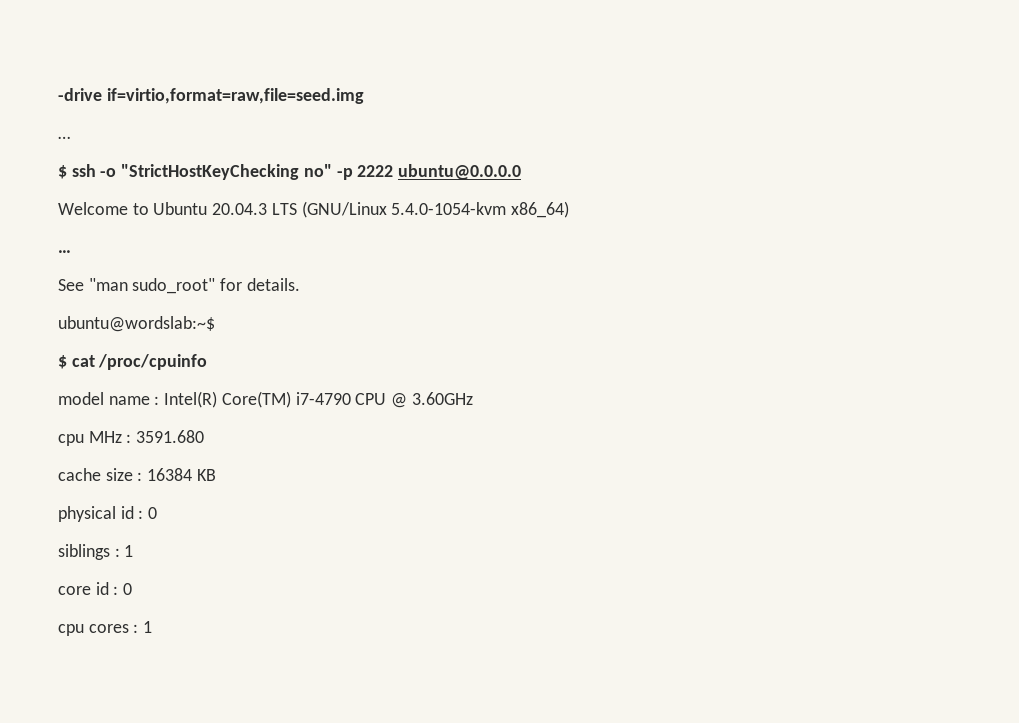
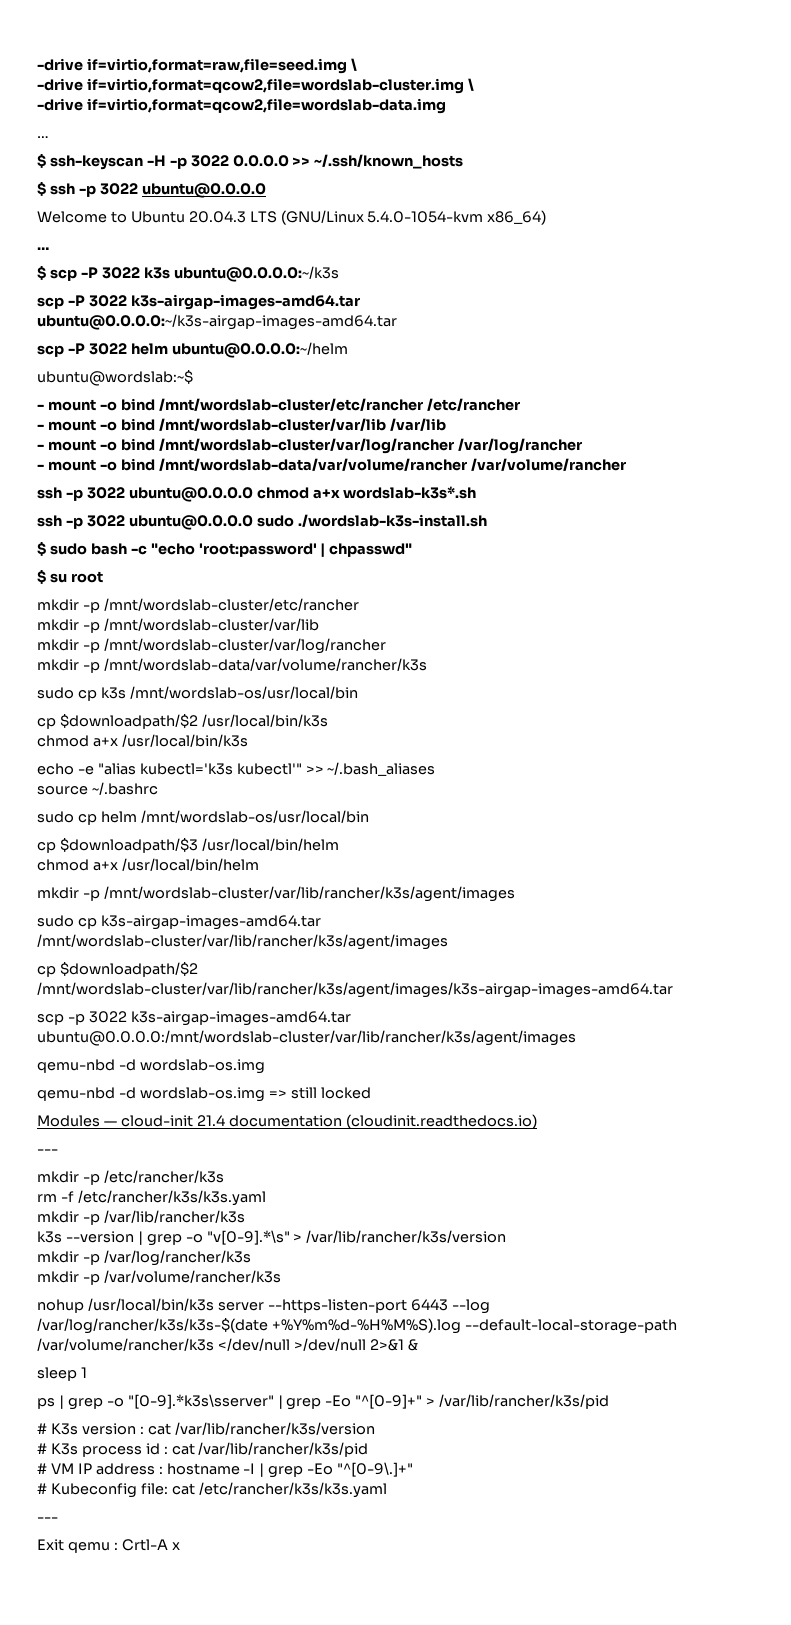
- -drive if=virtio,format=raw,file=seed.img
+ -drive if=virtio,format=raw,file=seed.img \
+ -drive if=virtio,format=qcow2,file=wordslab-cluster.img \
+ -drive if=virtio,format=qcow2,file=wordslab-data.img
  …
- $ ssh -o "StrictHostKeyChecking no" -p 2222 ubuntu@0.0.0.0
+ $ ssh-keyscan -H -p 3022 0.0.0.0 >> ~/.ssh/known_hosts
+ $ ssh -p 3022 ubuntu@0.0.0.0
- See "man sudo_root" for details.
+ $ scp -P 3022 k3s ubuntu@0.0.0.0:~/k3s
+ scp -P 3022 k3s-airgap-images-amd64.tar ubuntu@0.0.0.0:~/k3s-airgap-images-amd64.tar
+ scp -P 3022 helm ubuntu@0.0.0.0:~/helm
  ubuntu@wordslab:~$
- $ cat /proc/cpuinfo
- model name : Intel(R) Core(TM) i7-4790 CPU @ 3.60GHz
- cpu MHz : 3591.680
- cache size : 16384 KB
- physical id : 0
- siblings : 1
- core id : 0
- cpu cores : 1
+ - mount -o bind /mnt/wordslab-cluster/etc/rancher /etc/rancher
+ - mount -o bind /mnt/wordslab-cluster/var/lib /var/lib
+ - mount -o bind /mnt/wordslab-cluster/var/log/rancher /var/log/rancher
+ - mount -o bind /mnt/wordslab-data/var/volume/rancher /var/volume/rancher
+ ssh -p 3022 ubuntu@0.0.0.0 chmod a+x wordslab-k3s*.sh
+ ssh -p 3022 ubuntu@0.0.0.0 sudo ./wordslab-k3s-install.sh
+ $ sudo bash -c "echo 'root:password' | chpasswd"
+ $ su root
+ mkdir -p /mnt/wordslab-cluster/etc/rancher
+ mkdir -p /mnt/wordslab-cluster/var/lib
+ mkdir -p /mnt/wordslab-cluster/var/log/rancher
+ mkdir -p /mnt/wordslab-data/var/volume/rancher/k3s
+ sudo cp k3s /mnt/wordslab-os/usr/local/bin
+ cp $downloadpath/$2 /usr/local/bin/k3s
+ chmod a+x /usr/local/bin/k3s
+ echo -e "alias kubectl='k3s kubectl'" >> ~/.bash_aliases
+ source ~/.bashrc
+ sudo cp helm /mnt/wordslab-os/usr/local/bin
+ cp $downloadpath/$3 /usr/local/bin/helm
+ chmod a+x /usr/local/bin/helm
+ mkdir -p /mnt/wordslab-cluster/var/lib/rancher/k3s/agent/images
+ sudo cp k3s-airgap-images-amd64.tar /mnt/wordslab-cluster/var/lib/rancher/k3s/agent/images
+ cp $downloadpath/$2 /mnt/wordslab-cluster/var/lib/rancher/k3s/agent/images/k3s-airgap-images-amd64.tar
+ scp -p 3022 k3s-airgap-images-amd64.tar ubuntu@0.0.0.0:/mnt/wordslab-cluster/var/lib/rancher/k3s/agent/images
+ qemu-nbd -d wordslab-os.img
+ qemu-nbd -d wordslab-os.img => still locked
+ Modules — cloud-init 21.4 documentation (cloudinit.readthedocs.io)
+ ---
+ mkdir -p /etc/rancher/k3s
+ rm -f /etc/rancher/k3s/k3s.yaml
+ mkdir -p /var/lib/rancher/k3s
+ k3s --version | grep -o "v[0-9].*\s" > /var/lib/rancher/k3s/version
+ mkdir -p /var/log/rancher/k3s
+ mkdir -p /var/volume/rancher/k3s
+ nohup /usr/local/bin/k3s server --https-listen-port 6443 --log /var/log/rancher/k3s/k3s-$(date +%Y%m%d-%H%M%S).log --default-local-storage-path /var/volume/rancher/k3s </dev/null >/dev/null 2>&1 &
+ sleep 1
+ ps | grep -o "[0-9].*k3s\sserver" | grep -Eo "^[0-9]+" > /var/lib/rancher/k3s/pid
+ # K3s version : cat /var/lib/rancher/k3s/version
+ # K3s process id : cat /var/lib/rancher/k3s/pid
+ # VM IP address : hostname -I | grep -Eo "^[0-9\.]+"
+ # Kubeconfig file: cat /etc/rancher/k3s/k3s.yaml
+ ---
+ Exit qemu : Crtl-A x

